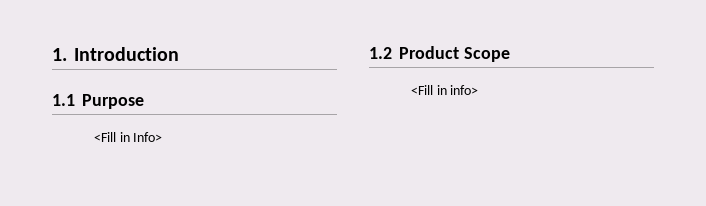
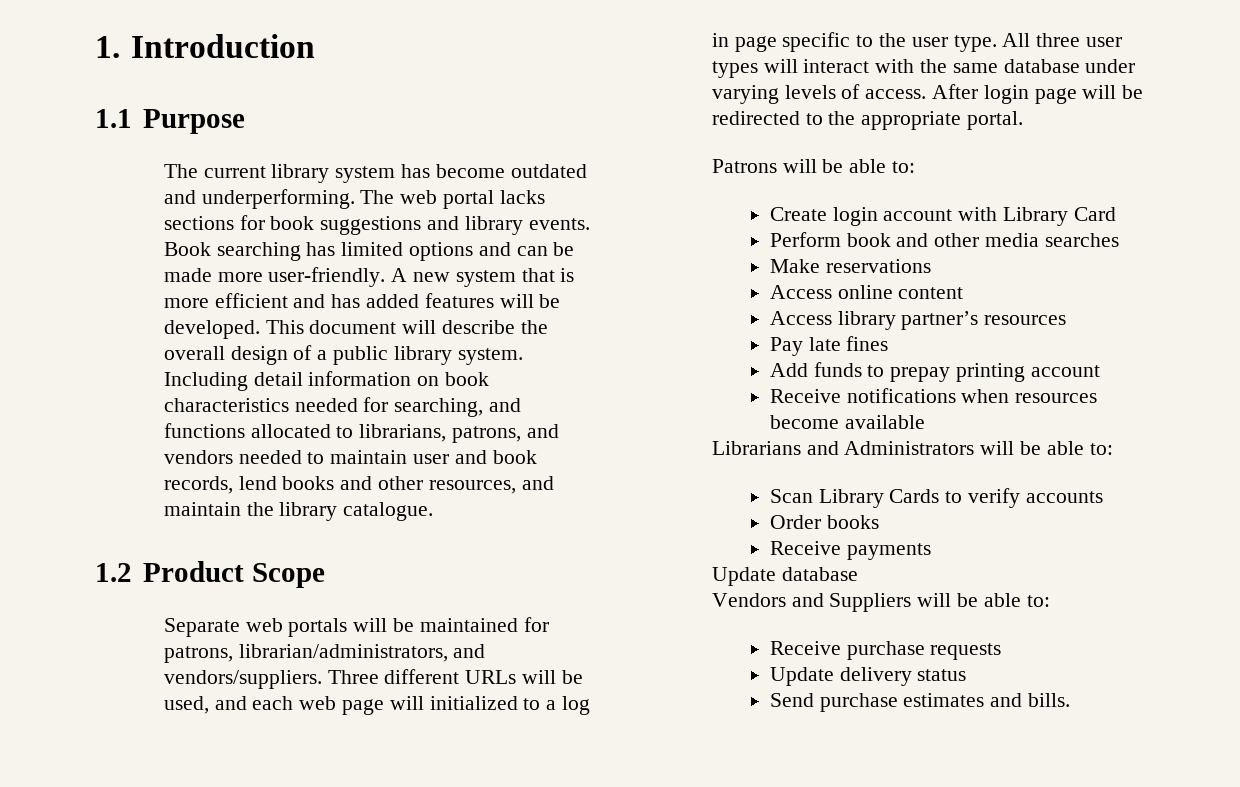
- <Fill in Info>
+ The current library system has become outdated and underperforming. The web portal lacks sections for book suggestions and library events. Book searching has limited options and can be made more user-friendly. A new system that is more efficient and has added features will be developed. This document will describe the overall design of a public library system. Including detail information on book characteristics needed for searching, and functions allocated to librarians, patrons, and vendors needed to maintain user and book records, lend books and other resources, and maintain the library catalogue.
  1.2 Product Scope
- <Fill in info>
+ Separate web portals will be maintained for patrons, librarian/administrators, and vendors/suppliers. Three different URLs will be used, and each web page will initialized to a log in page specific to the user type. All three user types will interact with the same database under varying levels of access. After login page will be redirected to the appropriate portal.
+ Patrons will be able to:
+ Create login account with Library Card
+ Perform book and other media searches
+ Make reservations
+ Access online content
+ Access library partner’s resources
+ Pay late fines
+ Add funds to prepay printing account
+ Receive notifications when resources become available
+ Librarians and Administrators will be able to:
+ Scan Library Cards to verify accounts
+ Order books
+ Receive payments
+ Update database
+ Vendors and Suppliers will be able to:
+ Receive purchase requests
+ Update delivery status
+ Send purchase estimates and bills.

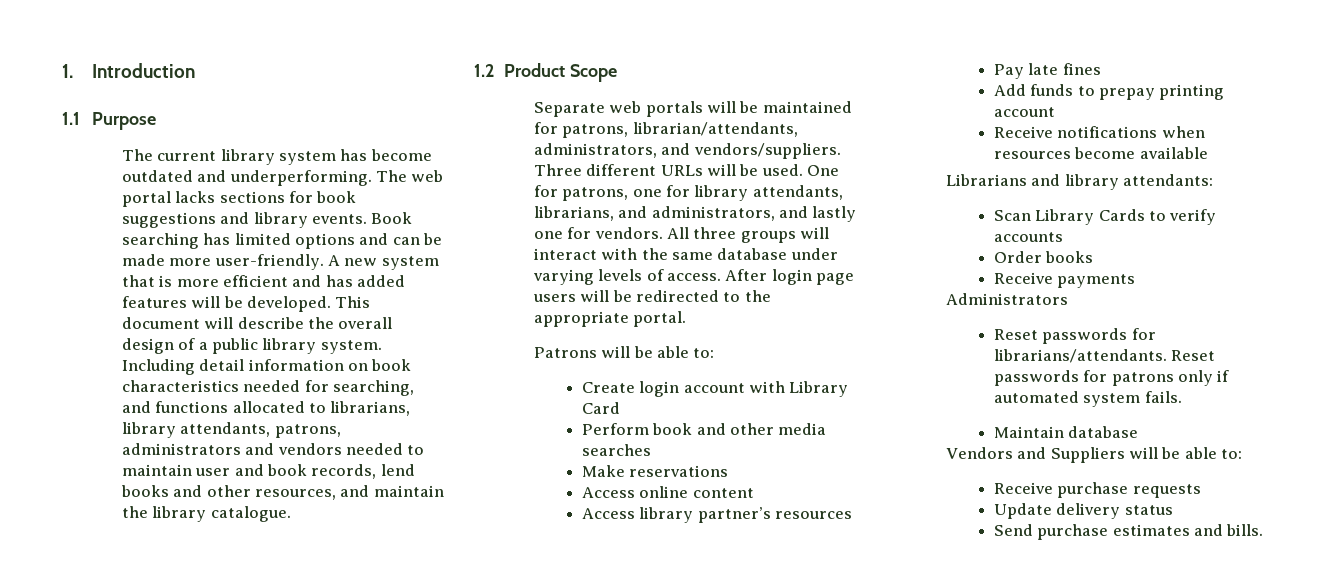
- Including detail information on book characteristics needed for searching, and functions allocated to librarians, patrons, and vendors needed to maintain user and book records, lend books and other resources, and maintain the library catalogue.
+ Including detail information on book characteristics needed for searching, and functions allocated to librarians, library attendants, patrons, administrators and vendors needed to maintain user and book records, lend books and other resources, and maintain the library catalogue.
- Separate web portals will be maintained for patrons, librarian/administrators, and vendors/suppliers.
+ Separate web portals will be maintained for patrons, librarian/attendants, administrators, and vendors/suppliers.
- Three different URLs will be used, and each web page will initialized to a log in page specific to the user type. All three user types will interact with the same database under varying levels of access.
+ Three different URLs will be used. One for patrons, one for library attendants, librarians, and administrators, and lastly one for vendors. All three groups will interact with the same database under varying levels of access.
- After login page will be redirected to the appropriate portal.
+ After login page users will be redirected to the appropriate portal.
- Librarians and Administrators will be able to:
+ Librarians and library attendants:
- Update database
+ Administrators
+ Reset passwords for librarians/attendants. Reset passwords for patrons only if automated system fails.
+ Maintain database

